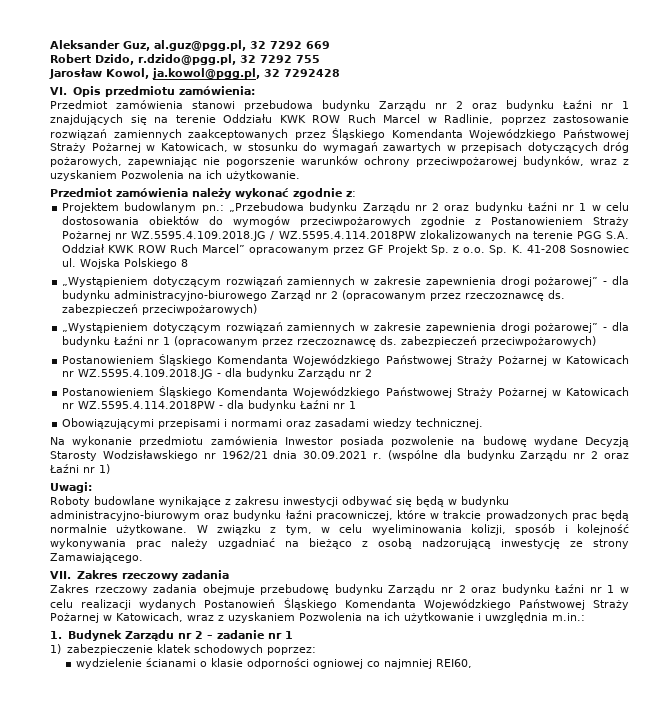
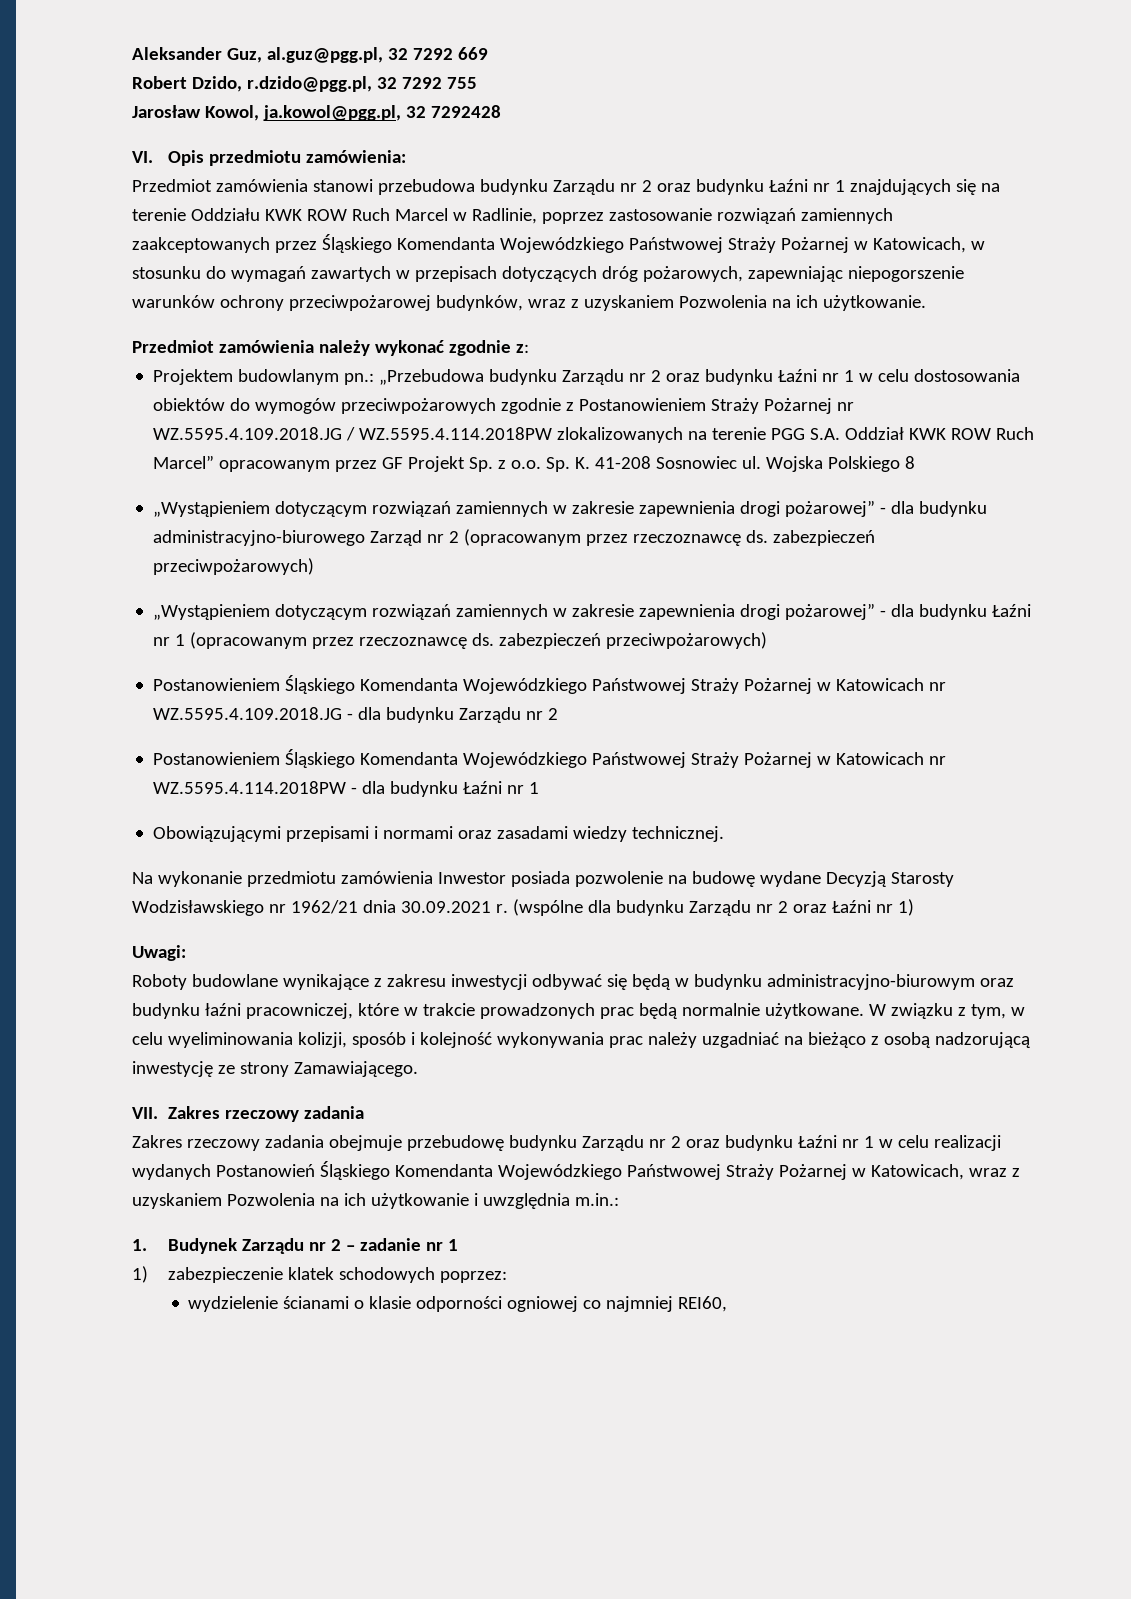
- Przedmiot zamówienia stanowi przebudowa budynku Zarządu nr 2 oraz budynku Łaźni nr 1 znajdujących się na terenie Oddziału KWK ROW Ruch Marcel w Radlinie, poprzez zastosowanie rozwiązań zamiennych zaakceptowanych przez Śląskiego Komendanta Wojewódzkiego Państwowej Straży Pożarnej w Katowicach, w stosunku do wymagań zawartych w przepisach dotyczących dróg pożarowych, zapewniając nie pogorszenie warunków ochrony przeciwpożarowej budynków, wraz z uzyskaniem Pozwolenia na ich użytkowanie.
+ Przedmiot zamówienia stanowi przebudowa budynku Zarządu nr 2 oraz budynku Łaźni nr 1 znajdujących się na terenie Oddziału KWK ROW Ruch Marcel w Radlinie, poprzez zastosowanie rozwiązań zamiennych zaakceptowanych przez Śląskiego Komendanta Wojewódzkiego Państwowej Straży Pożarnej w Katowicach, w stosunku do wymagań zawartych w przepisach dotyczących dróg pożarowych, zapewniając niepogorszenie warunków ochrony przeciwpożarowej budynków, wraz z uzyskaniem Pozwolenia na ich użytkowanie.

